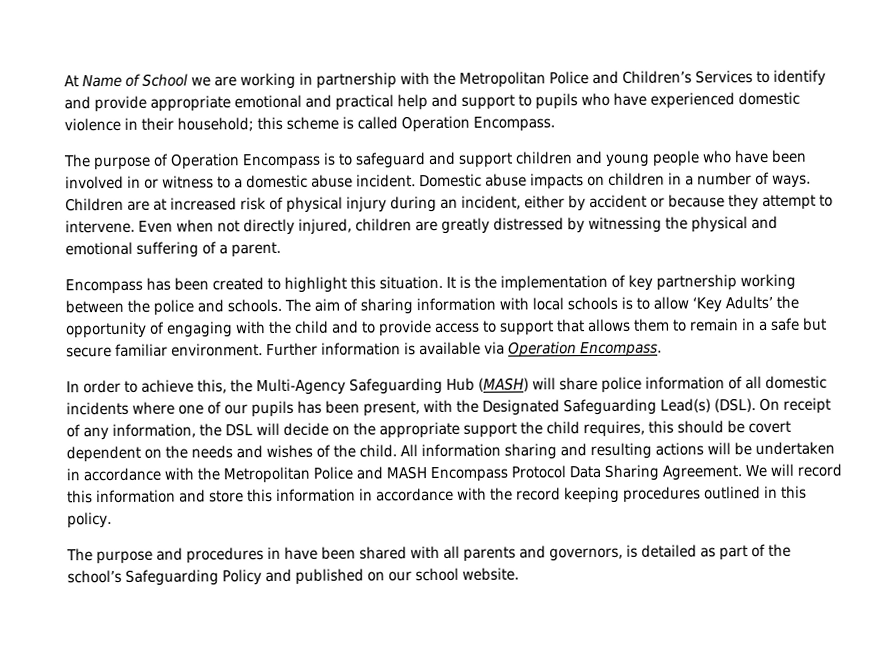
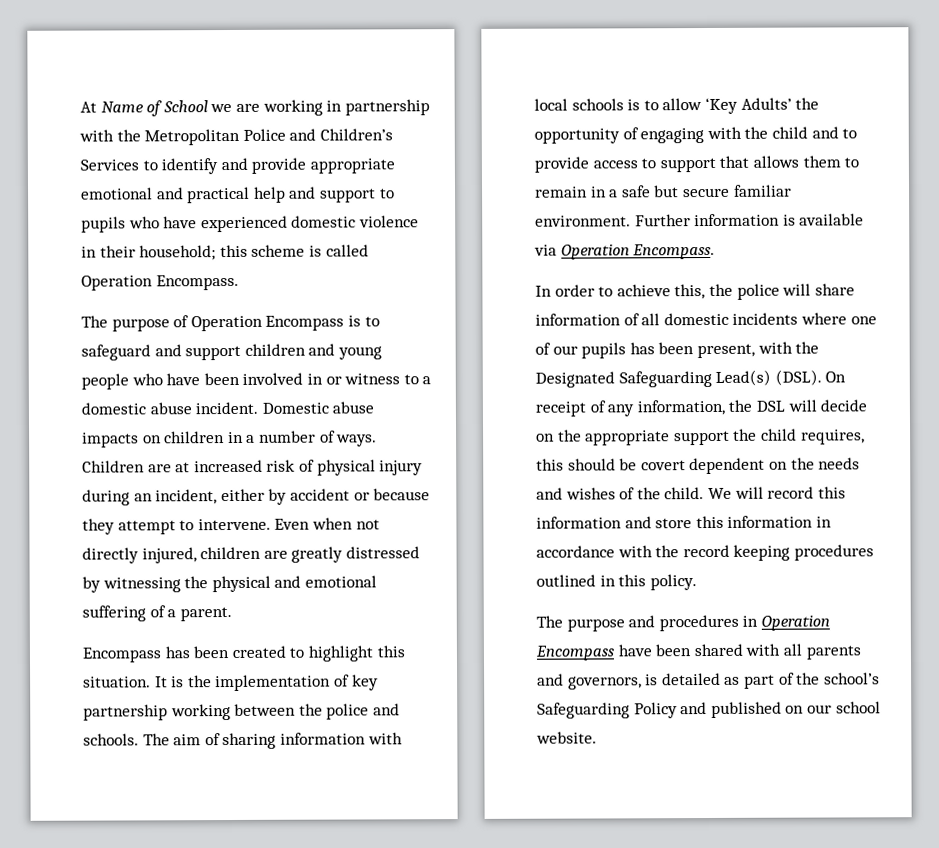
- In order to achieve this, the Multi-Agency Safeguarding Hub (MASH) will share police information of all domestic incidents where one of our pupils has been present, with the Designated Safeguarding Lead(s) (DSL).
+ In order to achieve this, the police will share information of all domestic incidents where one of our pupils has been present, with the Designated Safeguarding Lead(s) (DSL).
- All information sharing and resulting actions will be undertaken in accordance with the Metropolitan Police and MASH Encompass Protocol Data Sharing Agreement.
- The purpose and procedures in have been shared with all parents and governors, is detailed as part of the school’s Safeguarding Policy and published on our school website.
+ The purpose and procedures in Operation Encompass have been shared with all parents and governors, is detailed as part of the school’s Safeguarding Policy and published on our school website.

